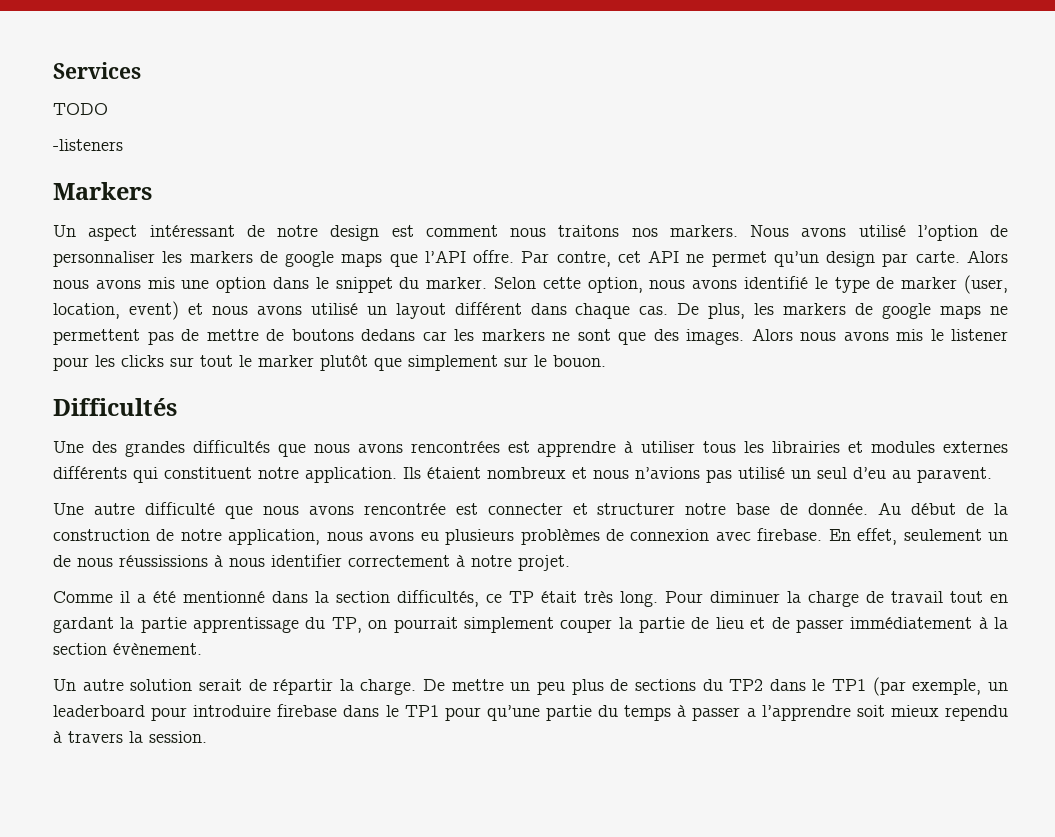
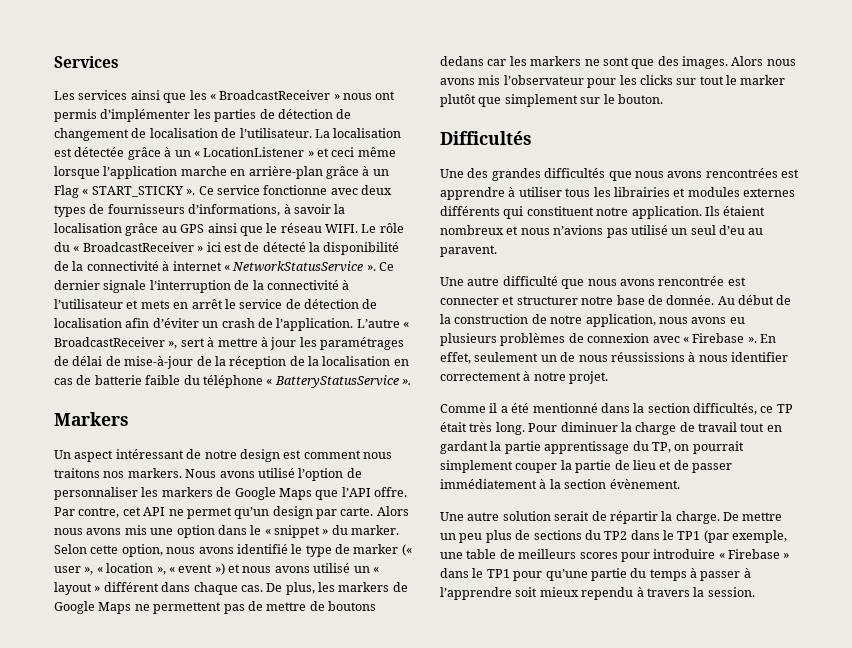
- TODO
- -listeners
+ Les services ainsi que les « BroadcastReceiver » nous ont permis d’implémenter les parties de détection de changement de localisation de l’utilisateur. La localisation est détectée grâce à un « LocationListener » et ceci même lorsque l’application marche en arrière-plan grâce à un Flag « START_STICKY ». Ce service fonctionne avec deux types de fournisseurs d’informations, à savoir la localisation grâce au GPS ainsi que le réseau WIFI. Le rôle du « BroadcastReceiver » ici est de détecté la disponibilité de la connectivité à internet « NetworkStatusService ». Ce dernier signale l’interruption de la connectivité à l’utilisateur et mets en arrêt le service de détection de localisation afin d’éviter un crash de l’application. L’autre « BroadcastReceiver », sert à mettre à jour les paramétrages de délai de mise-à-jour de la réception de la localisation en cas de batterie faible du téléphone « BatteryStatusService ».
- Nous avons utilisé l’option de personnaliser les markers de google maps que l’API offre.
+ Nous avons utilisé l’option de personnaliser les markers de Google Maps que l’API offre.
- Alors nous avons mis une option dans le snippet du marker.
+ Alors nous avons mis une option dans le « snippet » du marker.
- Selon cette option, nous avons identifié le type de marker (user, location, event) et nous avons utilisé un layout différent dans chaque cas.
+ Selon cette option, nous avons identifié le type de marker (« user », « location », « event ») et nous avons utilisé un « layout » différent dans chaque cas.
- De plus, les markers de google maps ne permettent pas de mettre de boutons dedans car les markers ne sont que des images.
+ De plus, les markers de Google Maps ne permettent pas de mettre de boutons dedans car les markers ne sont que des images.
- Alors nous avons mis le listener pour les clicks sur tout le marker plutôt que simplement sur le bouon.
+ Alors nous avons mis l’observateur pour les clicks sur tout le marker plutôt que simplement sur le bouton.
- Au début de la construction de notre application, nous avons eu plusieurs problèmes de connexion avec firebase.
+ Au début de la construction de notre application, nous avons eu plusieurs problèmes de connexion avec « Firebase ».
- Un autre solution serait de répartir la charge.
+ Une autre solution serait de répartir la charge.
- De mettre un peu plus de sections du TP2 dans le TP1 (par exemple, un leaderboard pour introduire firebase dans le TP1 pour qu’une partie du temps à passer a l’apprendre soit mieux rependu à travers la session.
+ De mettre un peu plus de sections du TP2 dans le TP1 (par exemple, une table de meilleurs scores pour introduire « Firebase » dans le TP1 pour qu’une partie du temps à passer à l’apprendre soit mieux rependu à travers la session.

